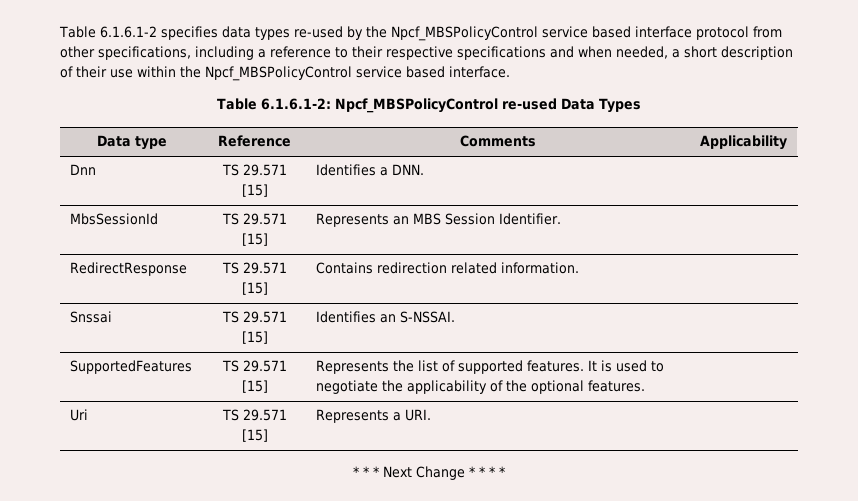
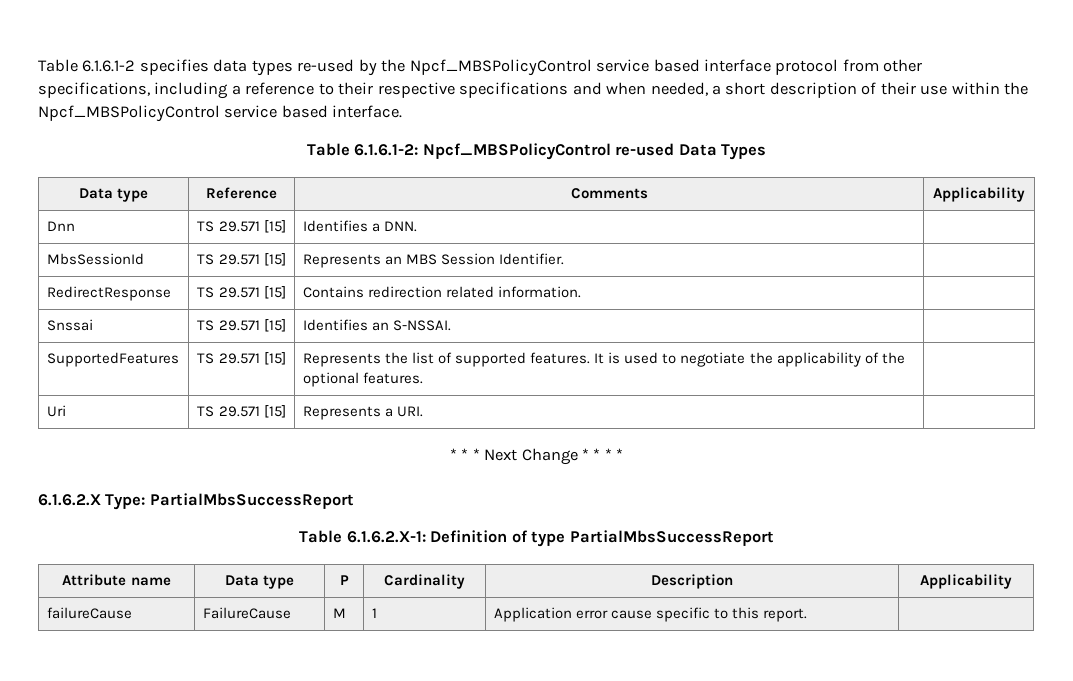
+ 6.1.6.2.X Type: PartialMbsSuccessReport
+ Table 6.1.6.2.X-1: Definition of type PartialMbsSuccessReport
+ Attribute name | Data type | P | Cardinality | Description | Applicability
+ failureCause | FailureCause | M | 1 | Application error cause specific to this report. |

